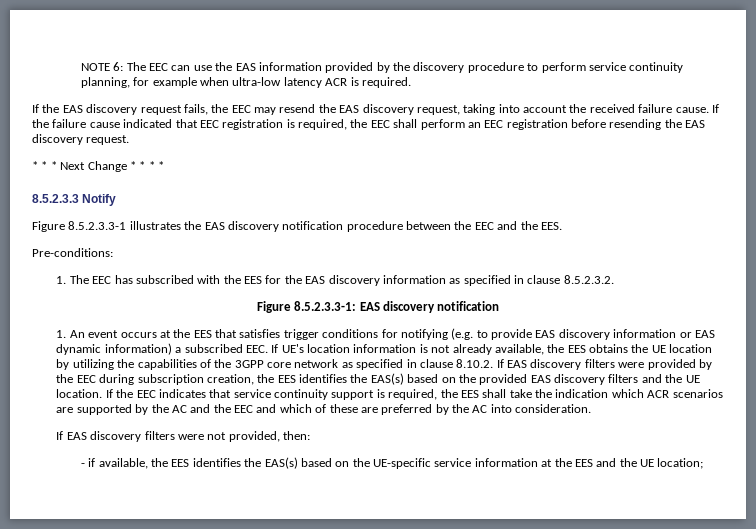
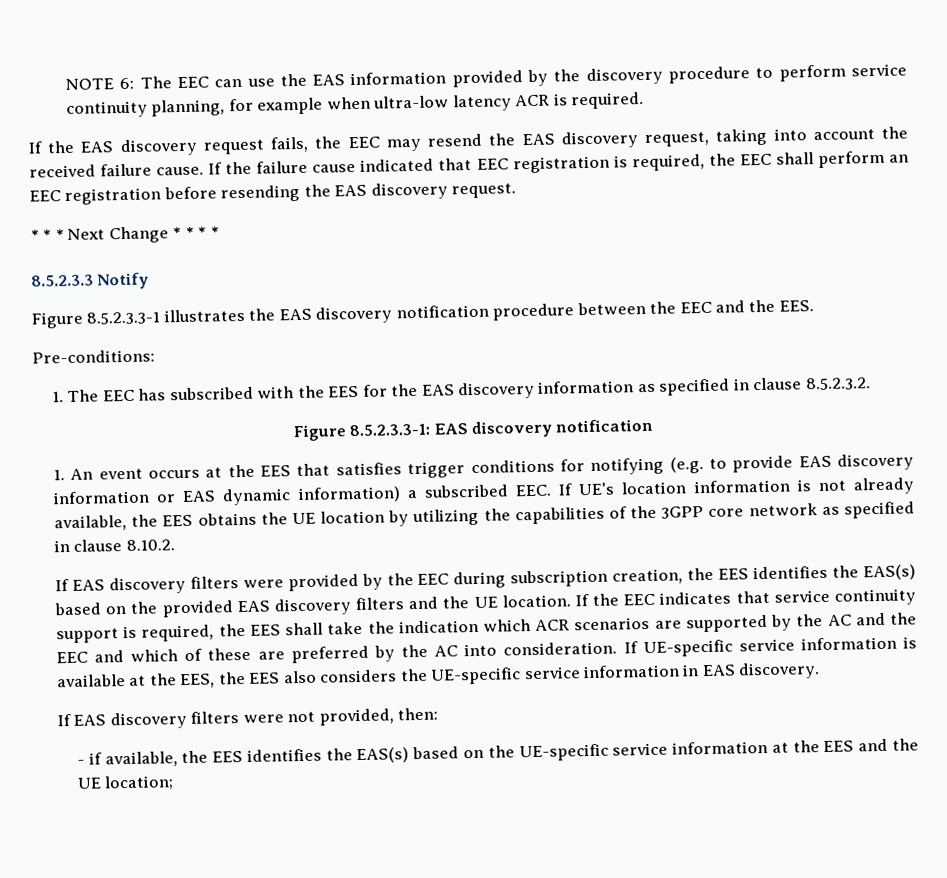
- 1. An event occurs at the EES that satisfies trigger conditions for notifying (e.g. to provide EAS discovery information or EAS dynamic information) a subscribed EEC. If UE's location information is not already available, the EES obtains the UE location by utilizing the capabilities of the 3GPP core network as specified in clause 8.10.2. If EAS discovery filters were provided by the EEC during subscription creation, the EES identifies the EAS(s) based on the provided EAS discovery filters and the UE location.
+ 1. An event occurs at the EES that satisfies trigger conditions for notifying (e.g. to provide EAS discovery information or EAS dynamic information) a subscribed EEC. If UE's location information is not already available, the EES obtains the UE location by utilizing the capabilities of the 3GPP core network as specified in clause 8.10.2.
+ If EAS discovery filters were provided by the EEC during subscription creation, the EES identifies the EAS(s) based on the provided EAS discovery filters and the UE location.
+ If UE-specific service information is available at the EES, the EES also considers the UE-specific service information in EAS discovery.

